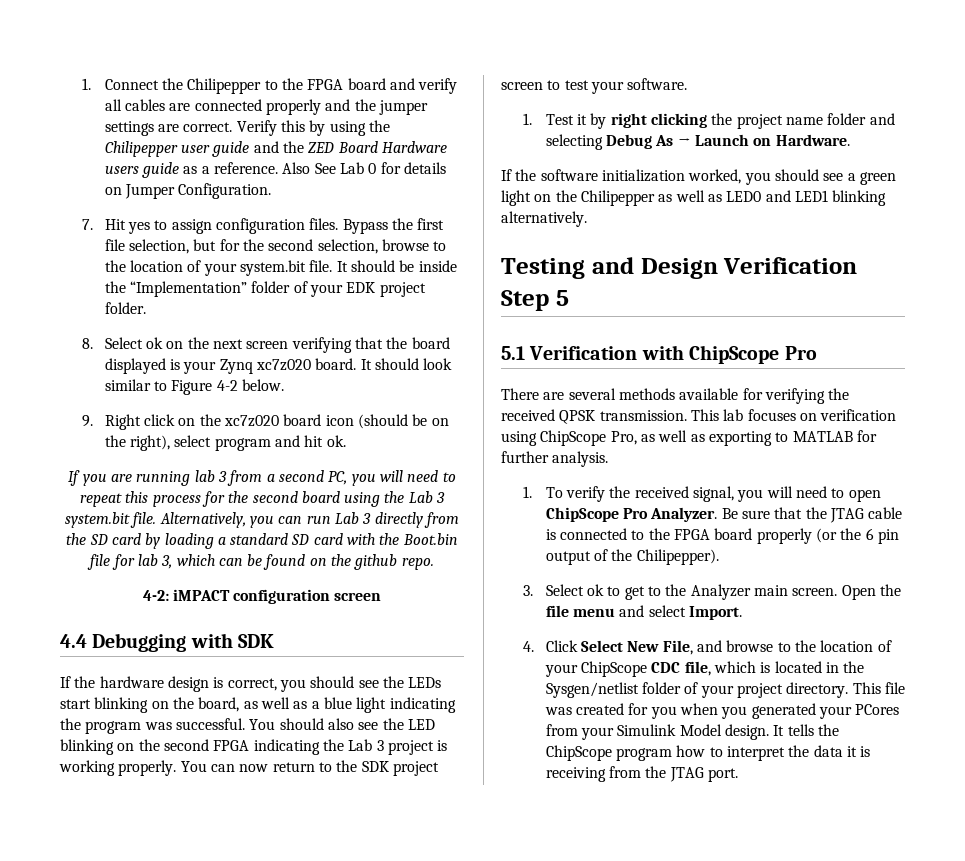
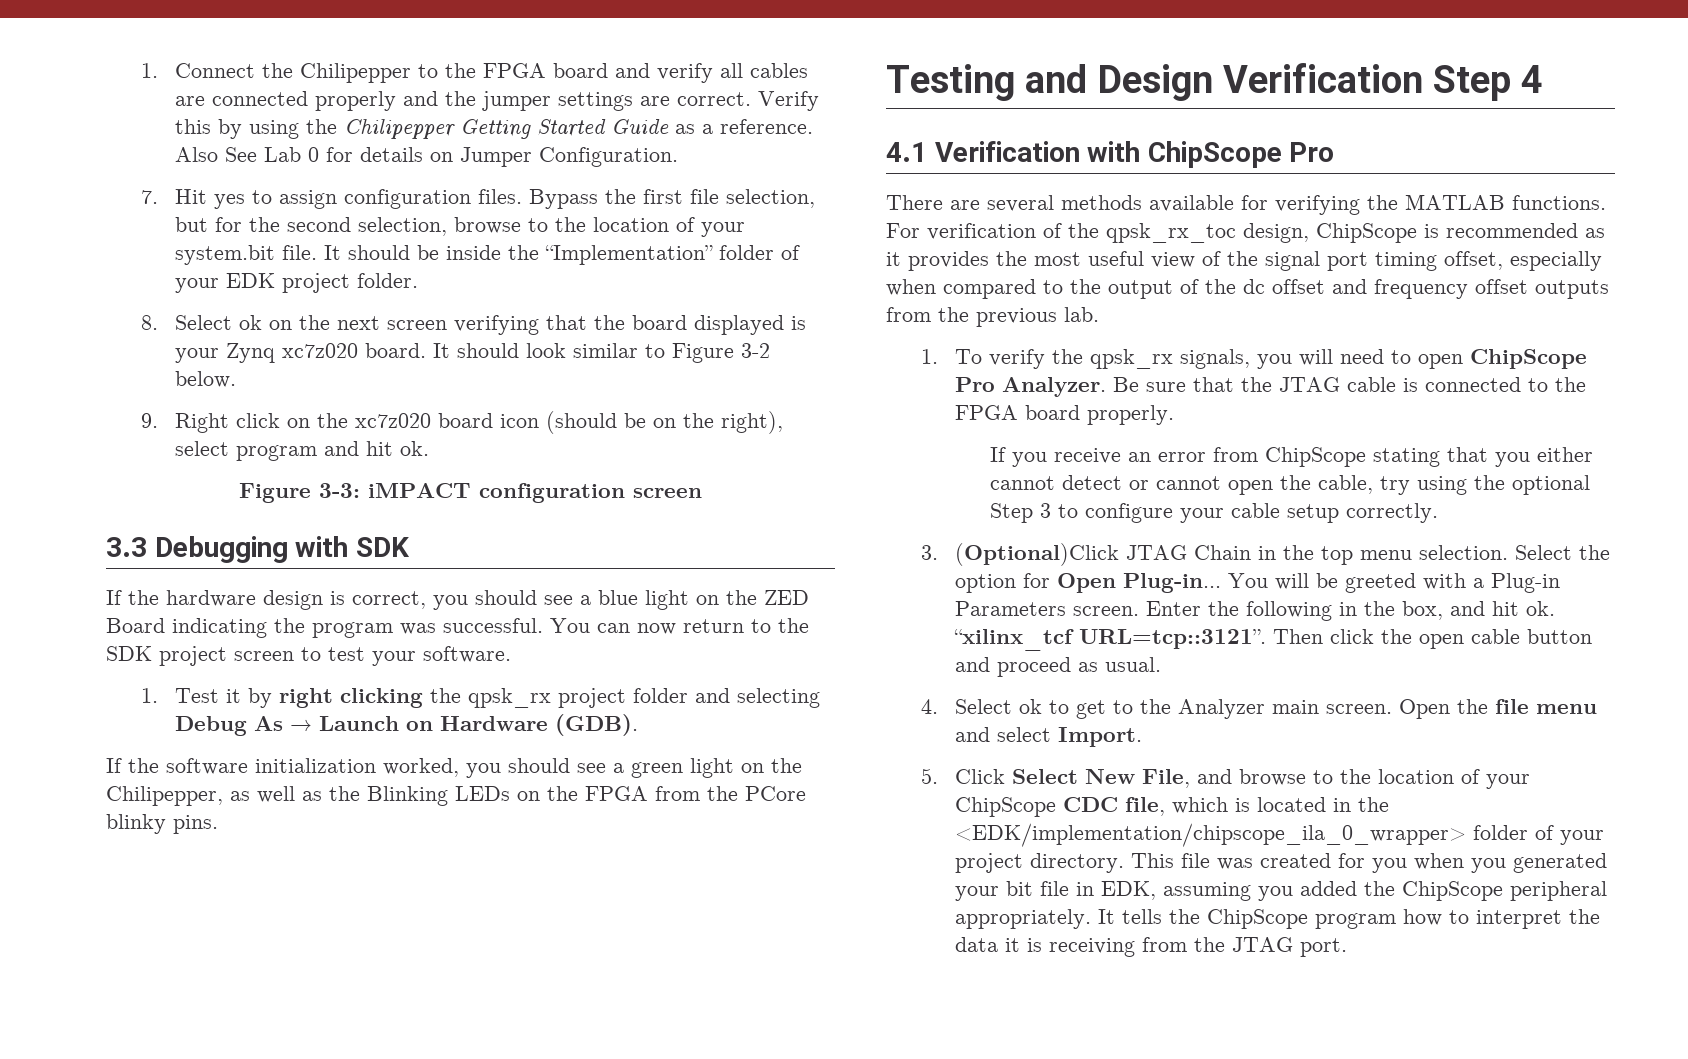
- Verify this by using the Chilipepper user guide and the ZED Board Hardware users guide as a reference.
+ Verify this by using the Chilipepper Getting Started Guide as a reference.
- It should look similar to Figure 4-2 below.
+ It should look similar to Figure 3-2 below.
- If you are running lab 3 from a second PC, you will need to repeat this process for the second board using the Lab 3 system.bit file. Alternatively, you can run Lab 3 directly from the SD card by loading a standard SD card with the Boot.bin file for lab 3, which can be found on the github repo.
- 4-2: iMPACT configuration screen
+ Figure 3-3: iMPACT configuration screen
- 4.4 Debugging with SDK
+ 3.3 Debugging with SDK
- If the hardware design is correct, you should see the LEDs start blinking on the board, as well as a blue light indicating the program was successful.
+ If the hardware design is correct, you should see a blue light on the ZED Board indicating the program was successful.
- You should also see the LED blinking on the second FPGA indicating the Lab 3 project is working properly. You can now return to the SDK project screen to test your software.
+ You can now return to the SDK project screen to test your software.
- 1. Test it by right clicking the project name folder and selecting Debug As → Launch on Hardware.
+ 1. Test it by right clicking the qpsk_rx project folder and selecting Debug As → Launch on Hardware (GDB).
- If the software initialization worked, you should see a green light on the Chilipepper as well as LED0 and LED1 blinking alternatively.
+ If the software initialization worked, you should see a green light on the Chilipepper, as well as the Blinking LEDs on the FPGA from the PCore blinky pins.
- Testing and Design Verification Step 5
- 5.1 Verification with ChipScope Pro
+ Testing and Design Verification Step 4
+ 4.1 Verification with ChipScope Pro
- There are several methods available for verifying the received QPSK transmission. This lab focuses on verification using ChipScope Pro, as well as exporting to MATLAB for further analysis.
+ There are several methods available for verifying the MATLAB functions. For verification of the qpsk_rx_toc design, ChipScope is recommended as it provides the most useful view of the signal port timing offset, especially when compared to the output of the dc offset and frequency offset outputs from the previous lab.
- 1. To verify the received signal, you will need to open ChipScope Pro Analyzer.
+ 1. To verify the qpsk_rx signals, you will need to open ChipScope Pro Analyzer.
- Be sure that the JTAG cable is connected to the FPGA board properly (or the 6 pin output of the Chilipepper).
- 3. Select ok to get to the Analyzer main screen.
+ Be sure that the JTAG cable is connected to the FPGA board properly.
+ If you receive an error from ChipScope stating that you either cannot detect or cannot open the cable, try using the optional Step 3 to configure your cable setup correctly.
+ 3. (Optional)Click JTAG Chain in the top menu selection. Select the option for Open Plug-in... You will be greeted with a Plug-in Parameters screen. Enter the following in the box, and hit ok. “xilinx_tcf URL=tcp::3121”. Then click the open cable button and proceed as usual.
+ 4. Select ok to get to the Analyzer main screen.
- 4. Click Select New File, and browse to the location of your ChipScope CDC file, which is located in the Sysgen/netlist folder of your project directory.
+ 5. Click Select New File, and browse to the location of your ChipScope CDC file, which is located in the <EDK/implementation/chipscope_ila_0_wrapper> folder of your project directory.
- This file was created for you when you generated your PCores from your Simulink Model design.
+ This file was created for you when you generated your bit file in EDK, assuming you added the ChipScope peripheral appropriately.

